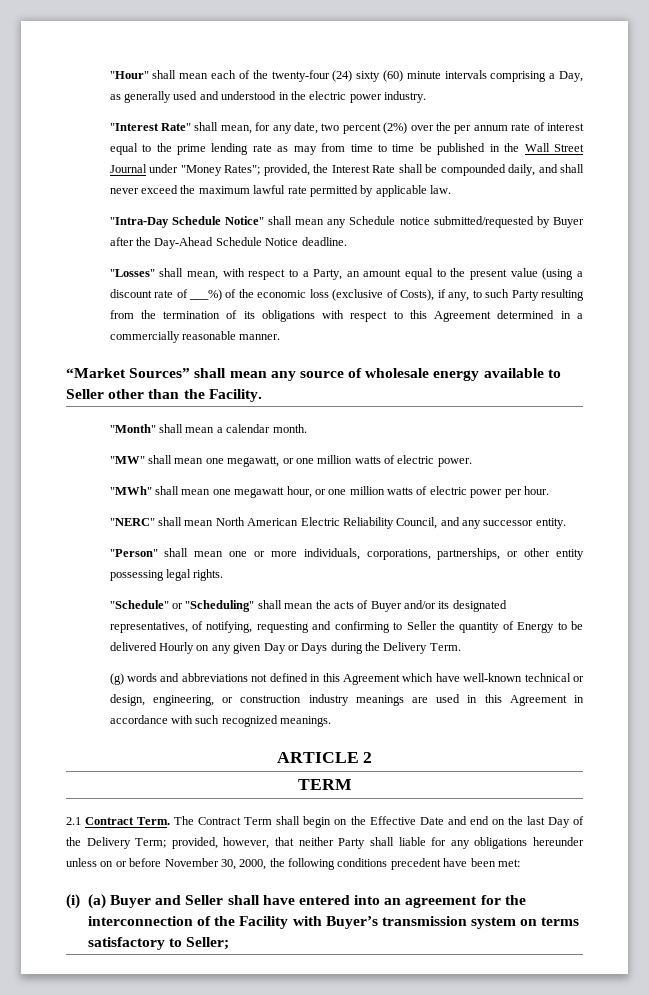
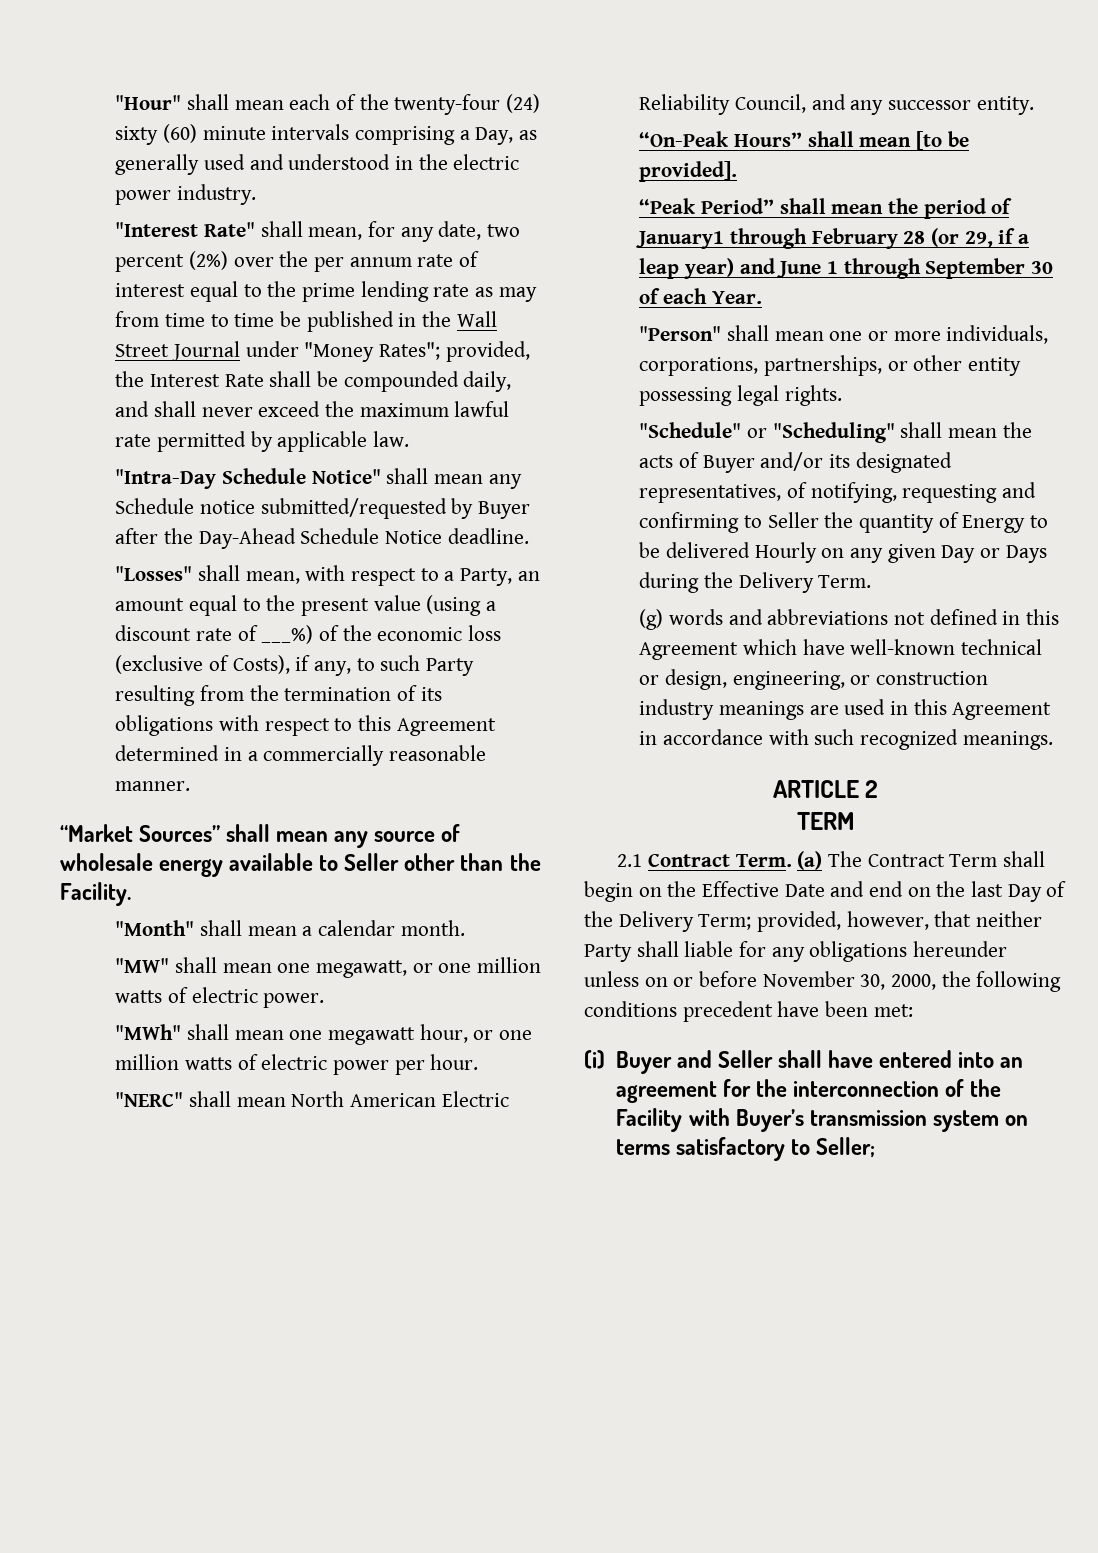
+ “On-Peak Hours” shall mean [to be provided].
+ “Peak Period” shall mean the period of January1 through February 28 (or 29, if a leap year) and June 1 through September 30 of each Year.
- The Contract Term shall begin on the Effective Date and end on the last Day of the Delivery Term; provided, however, that neither Party shall liable for any obligations hereunder unless on or before November 30, 2000, the following conditions precedent have been met:
+ (a) The Contract Term shall begin on the Effective Date and end on the last Day of the Delivery Term; provided, however, that neither Party shall liable for any obligations hereunder unless on or before November 30, 2000, the following conditions precedent have been met:
- (i) (a) Buyer and Seller shall have entered into an agreement for the interconnection of the Facility with Buyer’s transmission system on terms satisfactory to Seller;
+ (i) Buyer and Seller shall have entered into an agreement for the interconnection of the Facility with Buyer’s transmission system on terms satisfactory to Seller;

